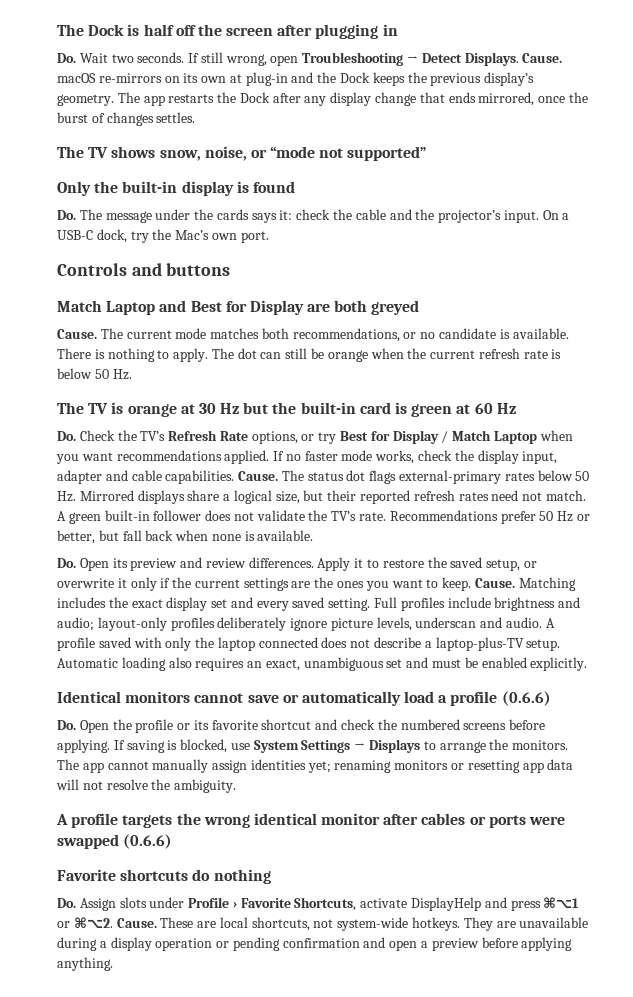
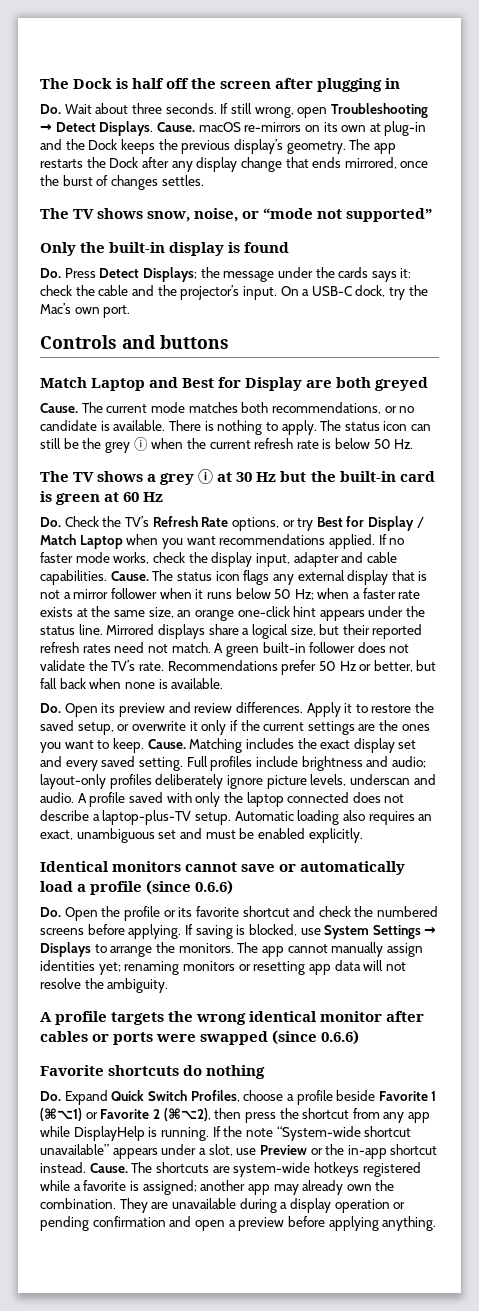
- Do. Wait two seconds.
+ Do. Wait about three seconds.
- Do. The message under the cards says it: check the cable and the projector’s input.
+ Do. Press Detect Displays; the message under the cards says it: check the cable and the projector’s input.
- The dot can still be orange when the current refresh rate is below 50 Hz.
+ The status icon can still be the grey ⓘ when the current refresh rate is below 50 Hz.
- The TV is orange at 30 Hz but the built-in card is green at 60 Hz
+ The TV shows a grey ⓘ at 30 Hz but the built-in card is green at 60 Hz
- The status dot flags external-primary rates below 50 Hz. Mirrored displays share a logical size, but their reported refresh rates need not match.
+ The status icon flags any external display that is not a mirror follower when it runs below 50 Hz; when a faster rate exists at the same size, an orange one-click hint appears under the status line. Mirrored displays share a logical size, but their reported refresh rates need not match.
- Identical monitors cannot save or automatically load a profile (0.6.6)
+ Identical monitors cannot save or automatically load a profile (since 0.6.6)
- A profile targets the wrong identical monitor after cables or ports were swapped (0.6.6)
+ A profile targets the wrong identical monitor after cables or ports were swapped (since 0.6.6)
- Do. Assign slots under Profile › Favorite Shortcuts, activate DisplayHelp and press ⌘⌥1 or ⌘⌥2. Cause. These are local shortcuts, not system-wide hotkeys.
+ Do. Expand Quick Switch Profiles, choose a profile beside Favorite 1 (⌘⌥1) or Favorite 2 (⌘⌥2), then press the shortcut from any app while DisplayHelp is running. If the note “System-wide shortcut unavailable” appears under a slot, use Preview or the in-app shortcut instead. Cause. The shortcuts are system-wide hotkeys registered while a favorite is assigned; another app may already own the combination.

